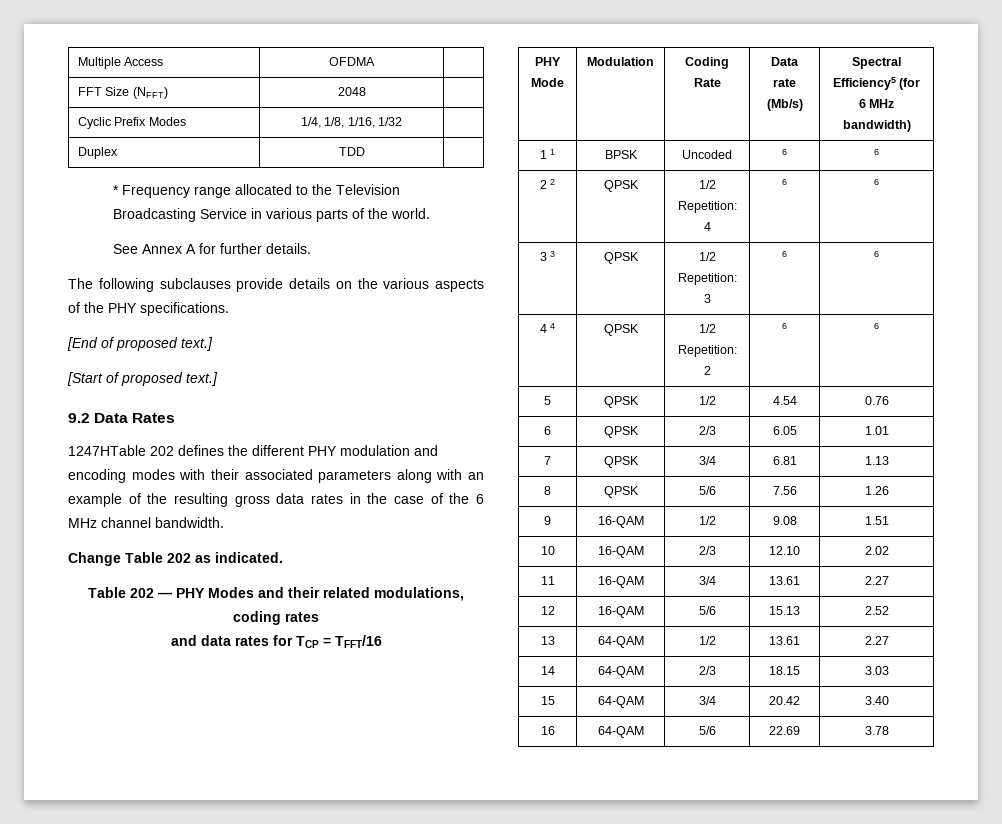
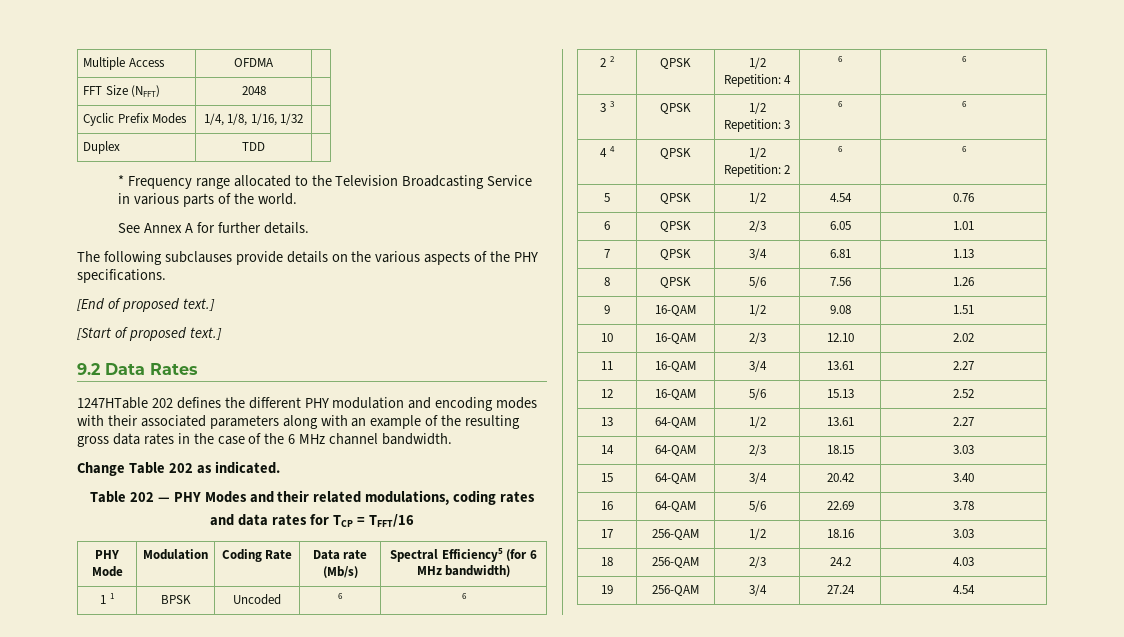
+ 17 | 256-QAM | 1/2 | 18.16 | 3.03
+ 18 | 256-QAM | 2/3 | 24.2 | 4.03
+ 19 | 256-QAM | 3/4 | 27.24 | 4.54

